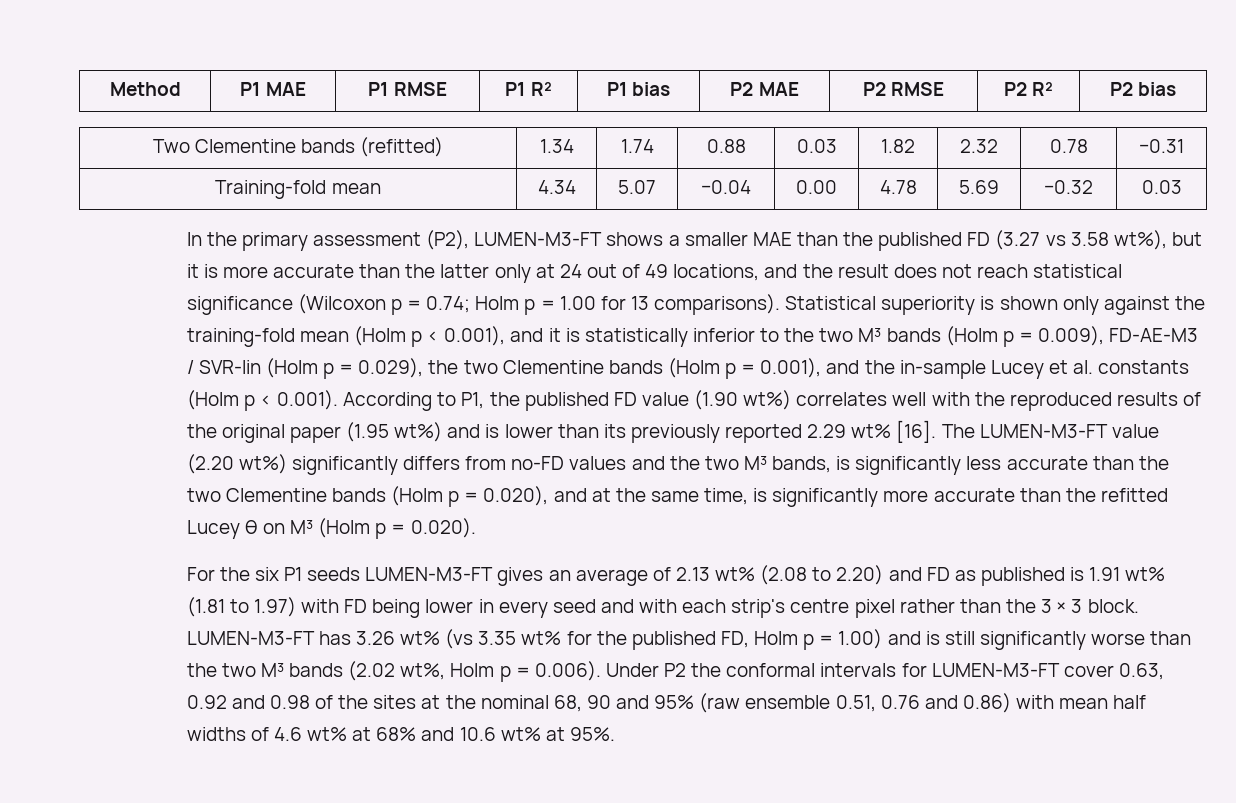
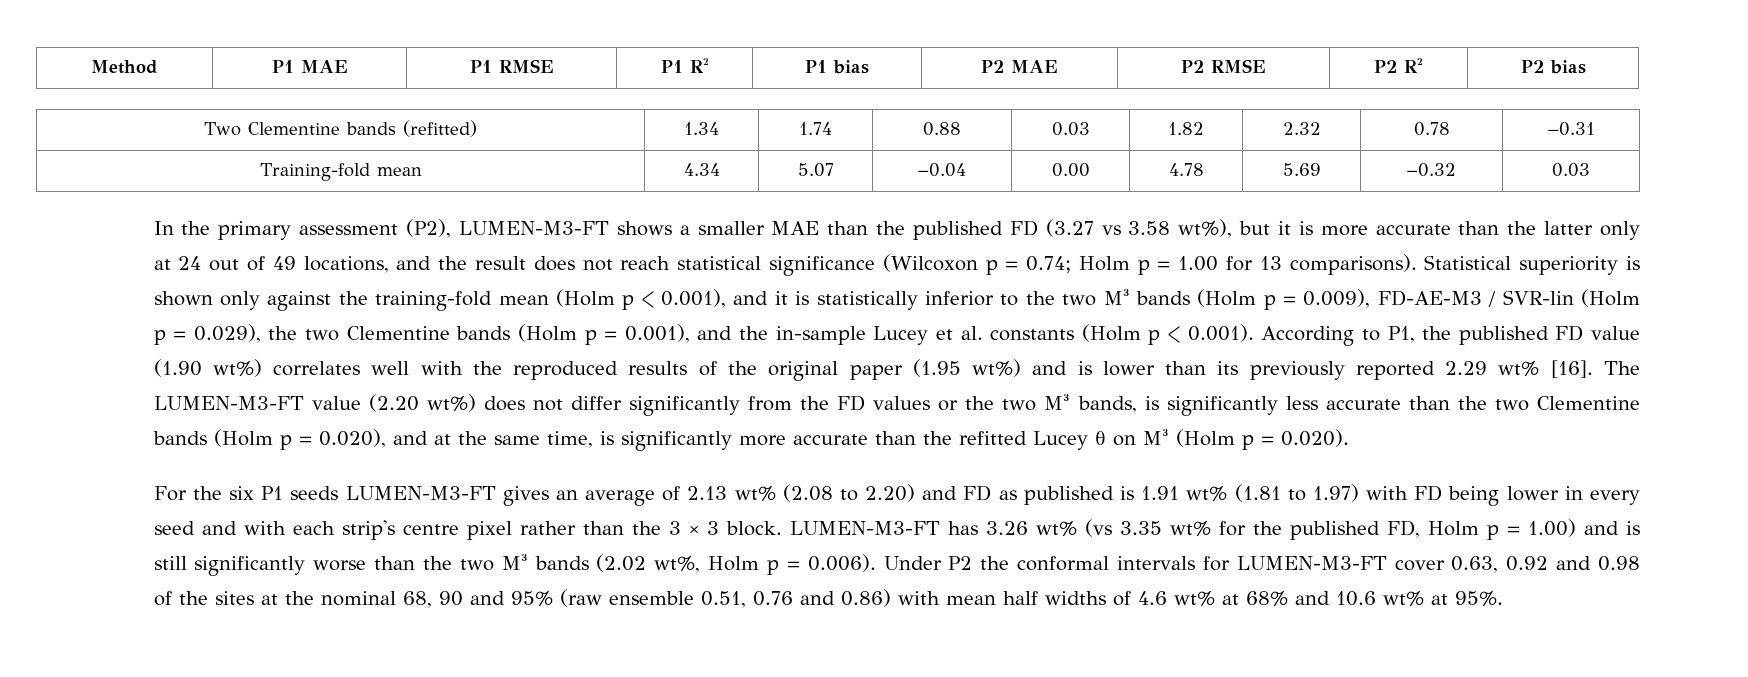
- The LUMEN-M3-FT value (2.20 wt%) significantly differs from no-FD values and the two M³ bands, is significantly less accurate than the two Clementine bands (Holm p = 0.020), and at the same time, is significantly more accurate than the refitted Lucey θ on M³ (Holm p = 0.020).
+ The LUMEN-M3-FT value (2.20 wt%) does not differ significantly from the FD values or the two M³ bands, is significantly less accurate than the two Clementine bands (Holm p = 0.020), and at the same time, is significantly more accurate than the refitted Lucey θ on M³ (Holm p = 0.020).

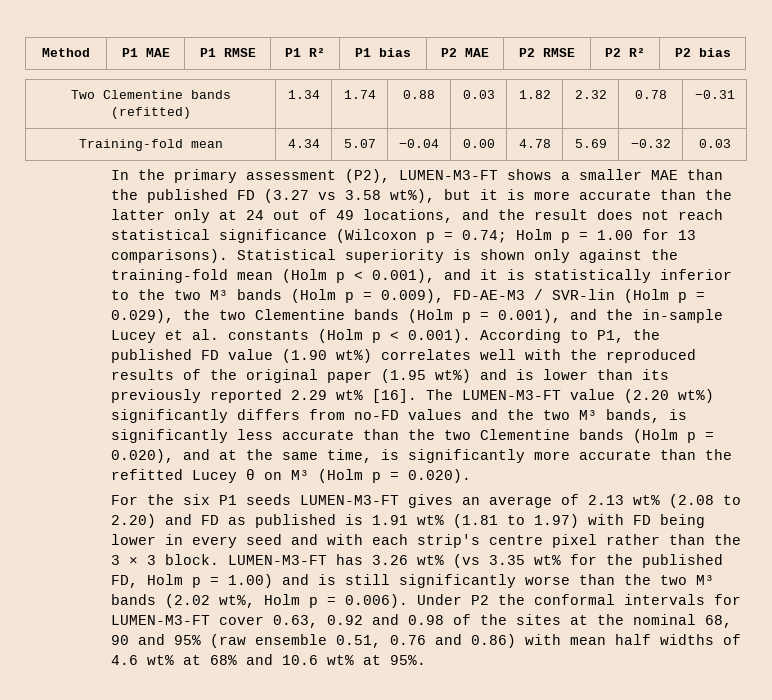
- The LUMEN-M3-FT value (2.20 wt%) does not differ significantly from the FD values or the two M³ bands, is significantly less accurate than the two Clementine bands (Holm p = 0.020), and at the same time, is significantly more accurate than the refitted Lucey θ on M³ (Holm p = 0.020).
+ The LUMEN-M3-FT value (2.20 wt%) significantly differs from no-FD values and the two M³ bands, is significantly less accurate than the two Clementine bands (Holm p = 0.020), and at the same time, is significantly more accurate than the refitted Lucey θ on M³ (Holm p = 0.020).

